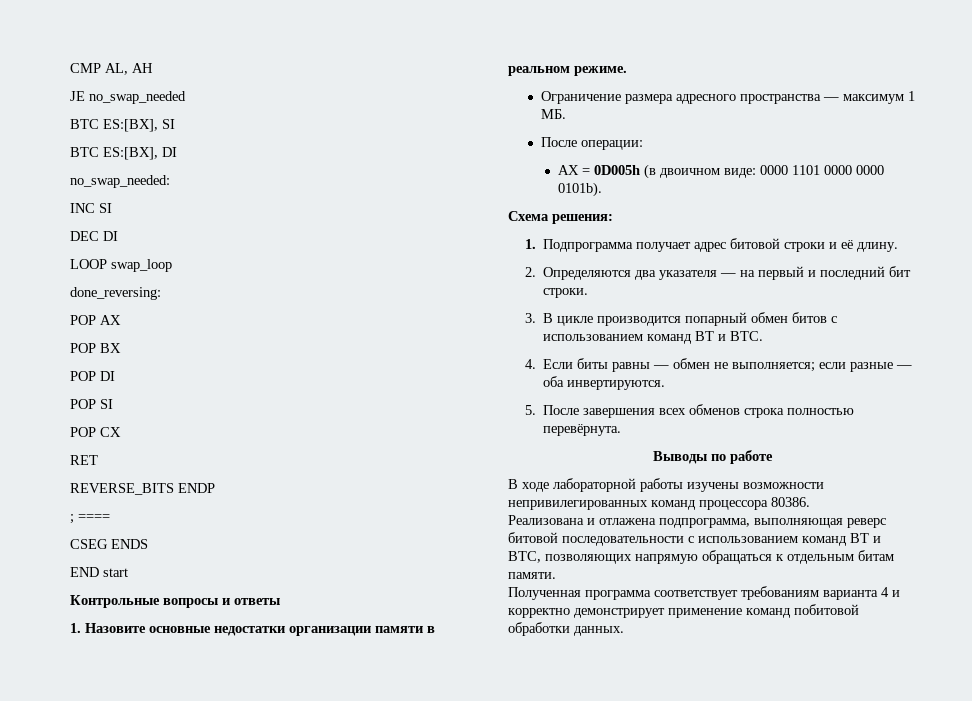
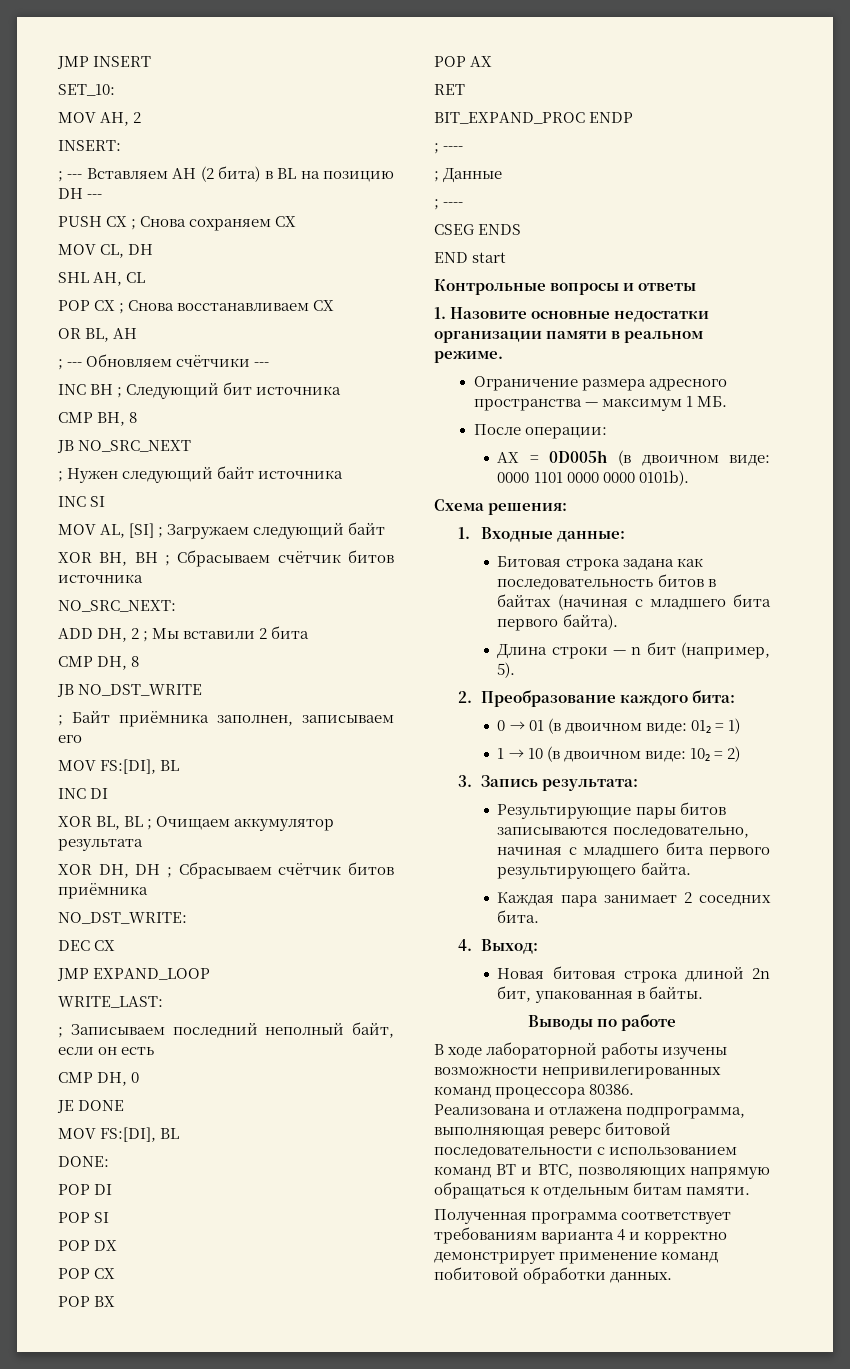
- CMP AL, AH
- JE no_swap_needed
- BTC ES:[BX], SI
- BTC ES:[BX], DI
- no_swap_needed:
+ JMP INSERT
+ SET_10:
+ MOV AH, 2
+ INSERT:
+ ; --- Вставляем AH (2 бита) в BL на позицию DH ---
+ PUSH CX ; Снова сохраняем CX
+ MOV CL, DH
+ SHL AH, CL
+ POP CX ; Снова восстанавливаем CX
+ OR BL, AH
+ ; --- Обновляем счётчики ---
+ INC BH ; Следующий бит источника
+ CMP BH, 8
+ JB NO_SRC_NEXT
+ ; Нужен следующий байт источника
  INC SI
- DEC DI
- LOOP swap_loop
- done_reversing:
- POP AX
- POP BX
+ MOV AL, [SI] ; Загружаем следующий байт
+ XOR BH, BH ; Сбрасываем счётчик битов источника
+ NO_SRC_NEXT:
+ ADD DH, 2 ; Мы вставили 2 бита
+ CMP DH, 8
+ JB NO_DST_WRITE
+ ; Байт приёмника заполнен, записываем его
+ MOV FS:[DI], BL
+ INC DI
+ XOR BL, BL ; Очищаем аккумулятор результата
+ XOR DH, DH ; Сбрасываем счётчик битов приёмника
+ NO_DST_WRITE:
+ DEC CX
+ JMP EXPAND_LOOP
+ WRITE_LAST:
+ ; Записываем последний неполный байт, если он есть
+ CMP DH, 0
+ JE DONE
+ MOV FS:[DI], BL
+ DONE:
+ POP DX
  POP CX
+ POP BX
+ POP AX
- REVERSE_BITS ENDP
- ; ====
+ BIT_EXPAND_PROC ENDP
+ ; ----
+ ; Данные
+ ; ----
- 1. Подпрограмма получает адрес битовой строки и её длину.
- 2. Определяются два указателя — на первый и последний бит строки.
- 3. В цикле производится попарный обмен битов с использованием команд BT и BTC.
- 4. Если биты равны — обмен не выполняется; если разные — оба инвертируются.
- 5. После завершения всех обменов строка полностью перевёрнута.
+ 1. Входные данные:
+ Битовая строка задана как последовательность битов в байтах (начиная с младшего бита первого байта).
+ Длина строки — n бит (например, 5).
+ 2. Преобразование каждого бита:
+ 0 → 01 (в двоичном виде: 01₂ = 1)
+ 1 → 10 (в двоичном виде: 10₂ = 2)
+ 3. Запись результата:
+ Результирующие пары битов записываются последовательно, начиная с младшего бита первого результирующего байта.
+ Каждая пара занимает 2 соседних бита.
+ 4. Выход:
+ Новая битовая строка длиной 2n бит, упакованная в байты.

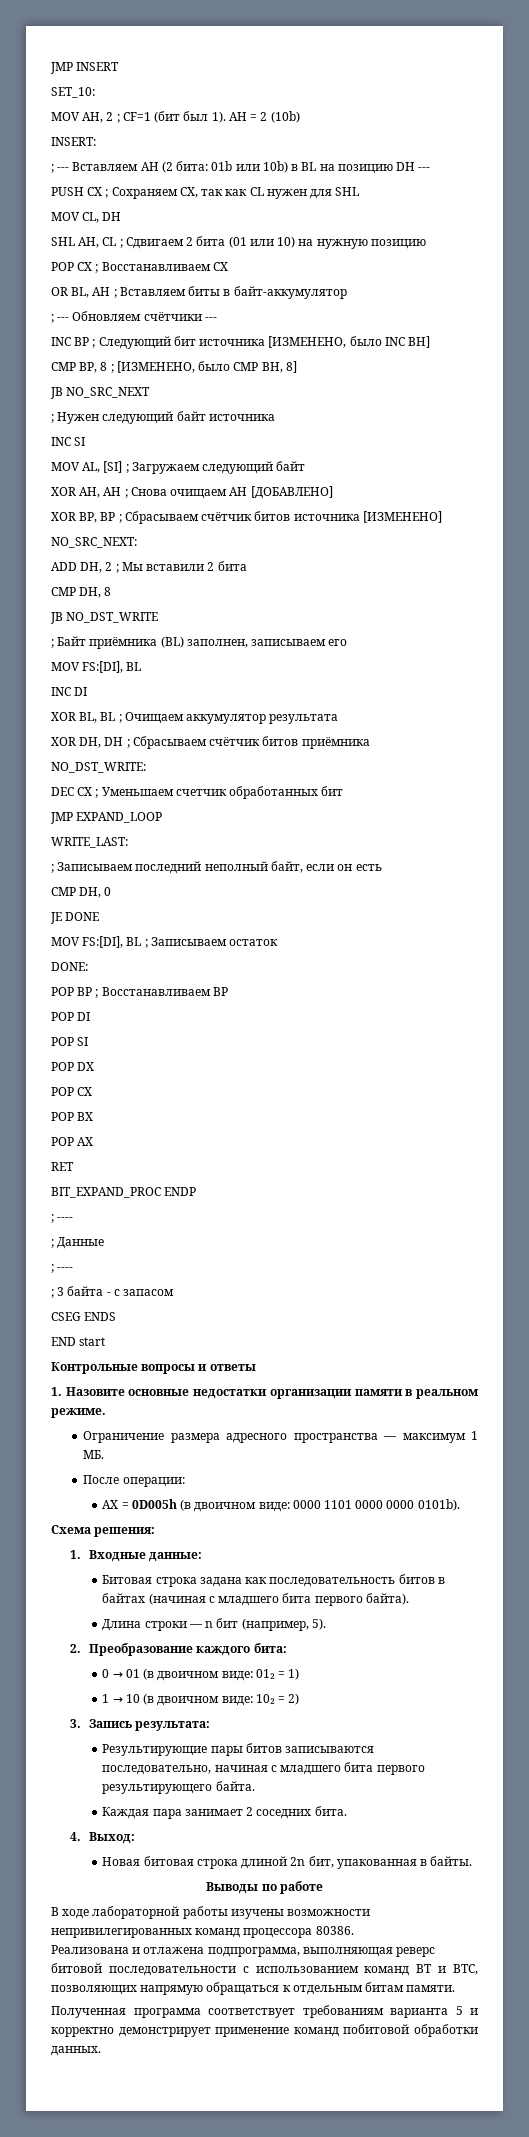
- MOV AH, 2
+ MOV AH, 2 ; CF=1 (бит был 1). AH = 2 (10b)
- ; --- Вставляем AH (2 бита) в BL на позицию DH ---
+ ; --- Вставляем AH (2 бита: 01b или 10b) в BL на позицию DH ---
- PUSH CX ; Снова сохраняем CX
+ PUSH CX ; Сохраняем CX, так как CL нужен для SHL
- SHL AH, CL
+ SHL AH, CL ; Сдвигаем 2 бита (01 или 10) на нужную позицию
- POP CX ; Снова восстанавливаем CX
+ POP CX ; Восстанавливаем CX
- OR BL, AH
+ OR BL, AH ; Вставляем биты в байт-аккумулятор
- INC BH ; Следующий бит источника
- CMP BH, 8
+ INC BP ; Следующий бит источника [ИЗМЕНЕНО, было INC BH]
+ CMP BP, 8 ; [ИЗМЕНЕНО, было CMP BH, 8]
- XOR BH, BH ; Сбрасываем счётчик битов источника
+ XOR AH, AH ; Снова очищаем AH [ДОБАВЛЕНО]
+ XOR BP, BP ; Сбрасываем счётчик битов источника [ИЗМЕНЕНО]
- ; Байт приёмника заполнен, записываем его
+ ; Байт приёмника (BL) заполнен, записываем его
- DEC CX
+ DEC CX ; Уменьшаем счетчик обработанных бит
  JE DONE
- MOV FS:[DI], BL
+ MOV FS:[DI], BL ; Записываем остаток
  DONE:
+ POP BP ; Восстанавливаем BP
+ ; 3 байта - с запасом
- Полученная программа соответствует требованиям варианта 4 и корректно демонстрирует применение команд побитовой обработки данных.
+ Полученная программа соответствует требованиям варианта 5 и корректно демонстрирует применение команд побитовой обработки данных.

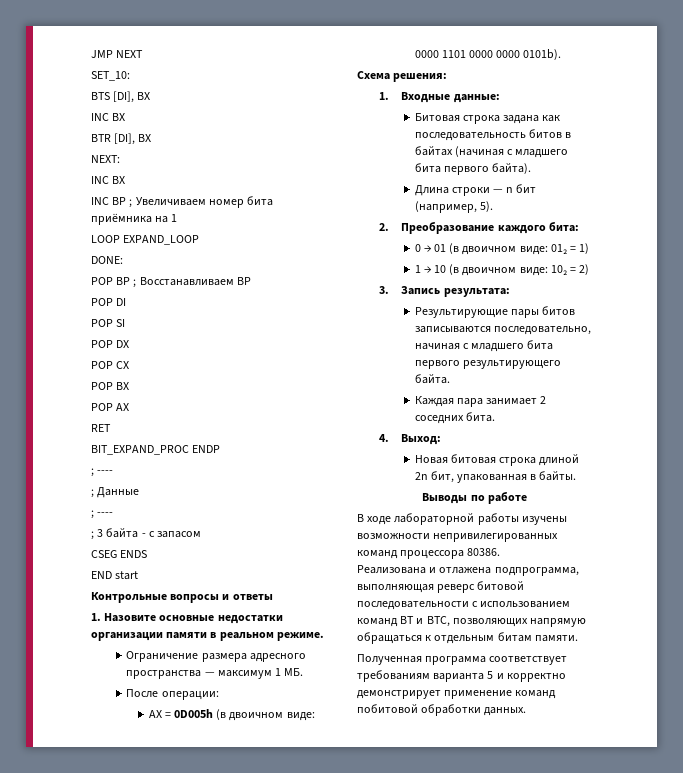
- JMP INSERT
+ JMP NEXT
- MOV AH, 2 ; CF=1 (бит был 1). AH = 2 (10b)
- INSERT:
- ; --- Вставляем AH (2 бита: 01b или 10b) в BL на позицию DH ---
- PUSH CX ; Сохраняем CX, так как CL нужен для SHL
- MOV CL, DH
- SHL AH, CL ; Сдвигаем 2 бита (01 или 10) на нужную позицию
- POP CX ; Восстанавливаем CX
- OR BL, AH ; Вставляем биты в байт-аккумулятор
- ; --- Обновляем счётчики ---
- INC BP ; Следующий бит источника [ИЗМЕНЕНО, было INC BH]
- CMP BP, 8 ; [ИЗМЕНЕНО, было CMP BH, 8]
- JB NO_SRC_NEXT
- ; Нужен следующий байт источника
- INC SI
- MOV AL, [SI] ; Загружаем следующий байт
- XOR AH, AH ; Снова очищаем AH [ДОБАВЛЕНО]
- XOR BP, BP ; Сбрасываем счётчик битов источника [ИЗМЕНЕНО]
- NO_SRC_NEXT:
- ADD DH, 2 ; Мы вставили 2 бита
- CMP DH, 8
- JB NO_DST_WRITE
- ; Байт приёмника (BL) заполнен, записываем его
- MOV FS:[DI], BL
- INC DI
- XOR BL, BL ; Очищаем аккумулятор результата
- XOR DH, DH ; Сбрасываем счётчик битов приёмника
- NO_DST_WRITE:
- DEC CX ; Уменьшаем счетчик обработанных бит
- JMP EXPAND_LOOP
- WRITE_LAST:
- ; Записываем последний неполный байт, если он есть
- CMP DH, 0
- JE DONE
- MOV FS:[DI], BL ; Записываем остаток
+ BTS [DI], BX
+ INC BX
+ BTR [DI], BX
+ NEXT:
+ INC BX
+ INC BP ; Увеличиваем номер бита приёмника на 1
+ LOOP EXPAND_LOOP

